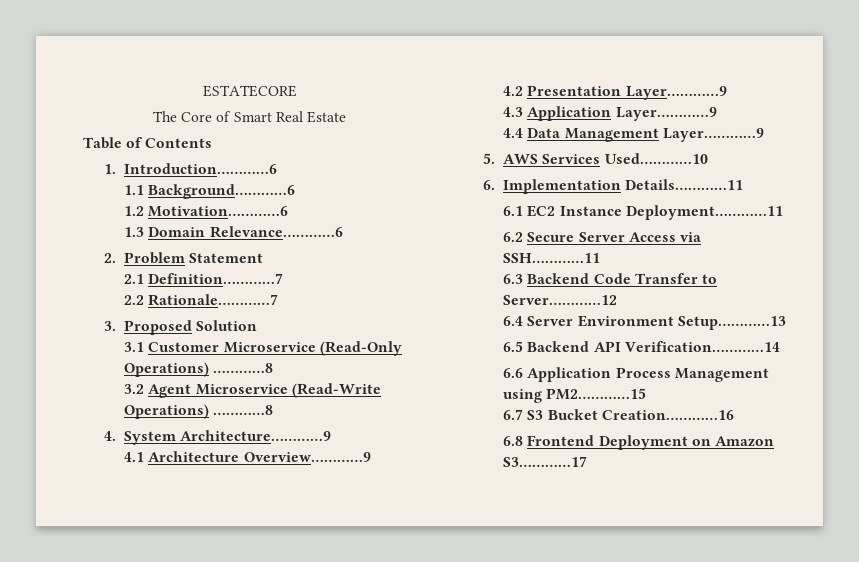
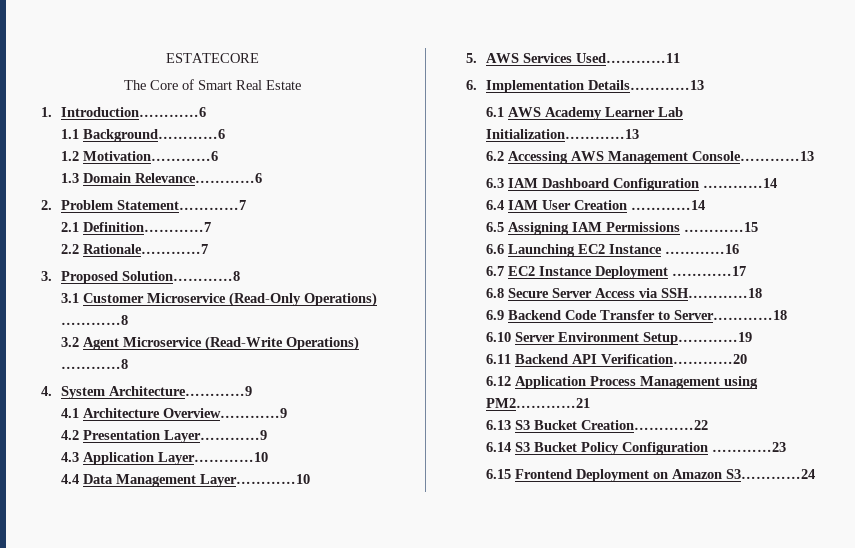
- Table of Contents
- 2. Problem Statement
+ 2. Problem Statement…………7
- 3. Proposed Solution
+ 3. Proposed Solution…………8
- 4.3 Application Layer…………9
+ 4.3 Application Layer…………10
- 4.4 Data Management Layer…………9
+ 4.4 Data Management Layer…………10
- 5. AWS Services Used…………10
+ 5. AWS Services Used…………11
- 6. Implementation Details…………11
+ 6. Implementation Details…………13
- 6.1 EC2 Instance Deployment…………11
- 6.2 Secure Server Access via SSH…………11
- 6.3 Backend Code Transfer to Server…………12
- 6.4 Server Environment Setup…………13
- 6.5 Backend API Verification…………14
- 6.6 Application Process Management using PM2…………15
- 6.7 S3 Bucket Creation…………16
- 6.8 Frontend Deployment on Amazon S3…………17
+ 6.1 AWS Academy Learner Lab Initialization…………13
+ 6.2 Accessing AWS Management Console…………13
+ 6.3 IAM Dashboard Configuration …………14
+ 6.4 IAM User Creation …………14
+ 6.5 Assigning IAM Permissions …………15
+ 6.6 Launching EC2 Instance …………16
+ 6.7 EC2 Instance Deployment …………17
+ 6.8 Secure Server Access via SSH…………18
+ 6.9 Backend Code Transfer to Server…………18
+ 6.10 Server Environment Setup…………19
+ 6.11 Backend API Verification…………20
+ 6.12 Application Process Management using PM2…………21
+ 6.13 S3 Bucket Creation…………22
+ 6.14 S3 Bucket Policy Configuration …………23
+ 6.15 Frontend Deployment on Amazon S3…………24

